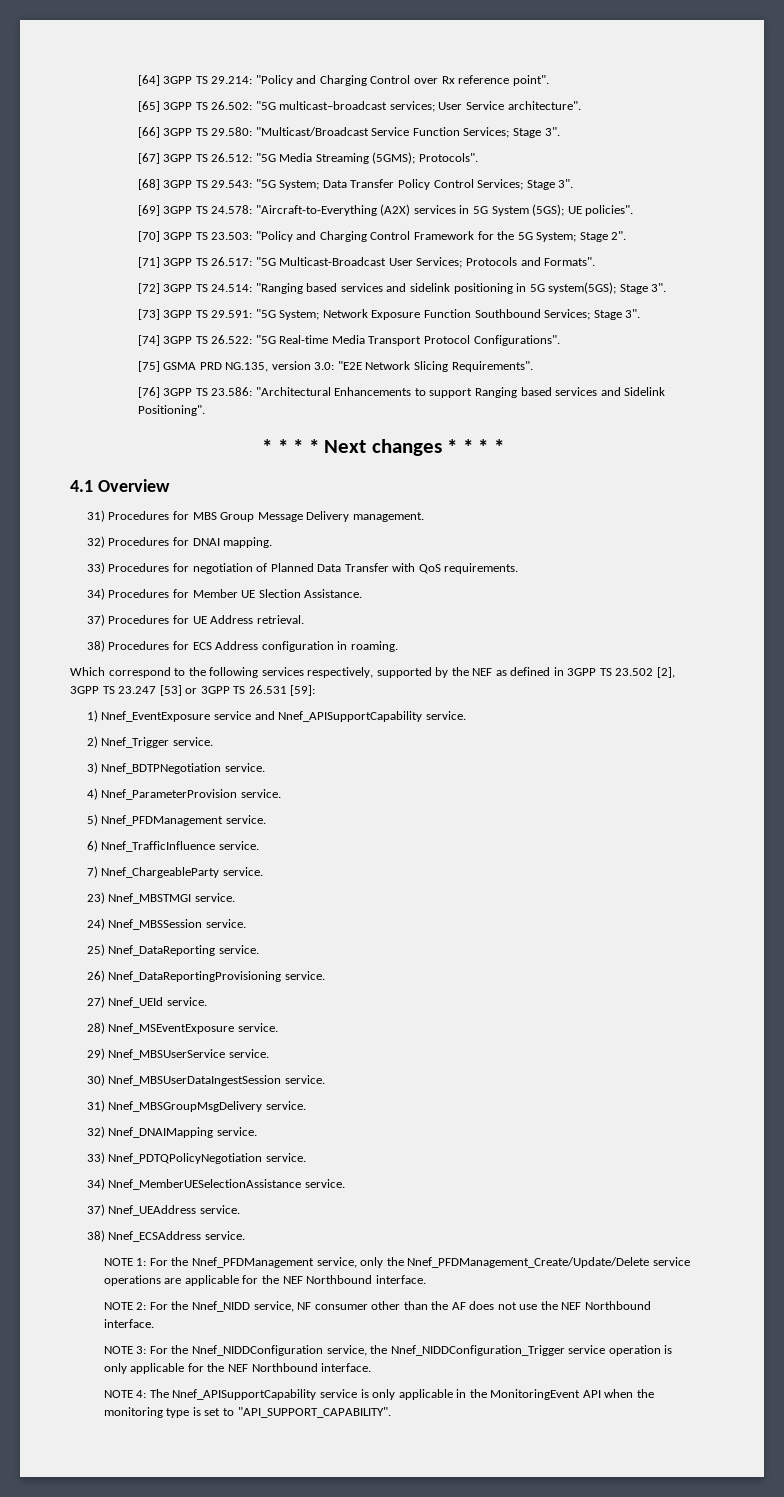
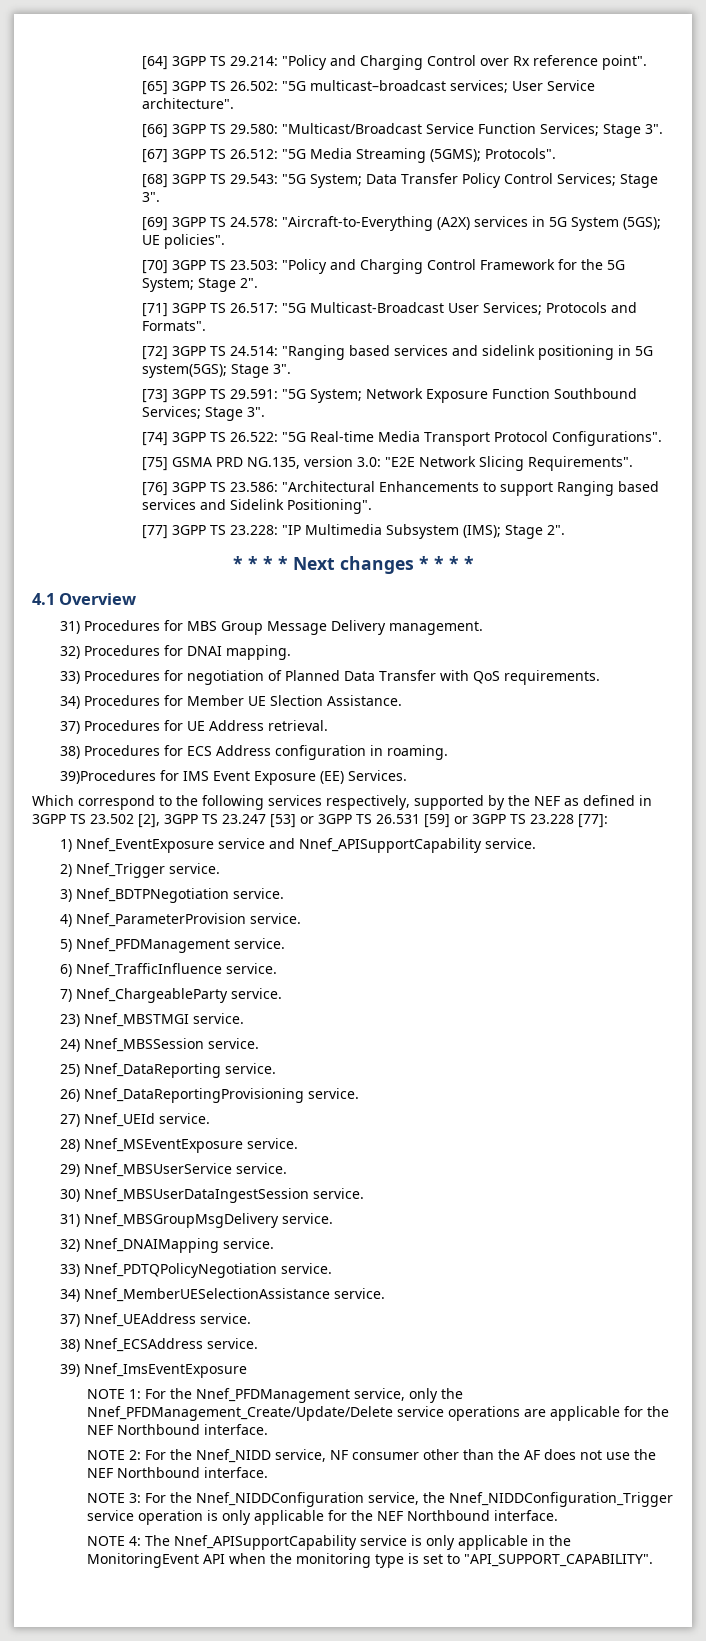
+ [77] 3GPP TS 23.228: "IP Multimedia Subsystem (IMS); Stage 2".
+ 39)Procedures for IMS Event Exposure (EE) Services.
- Which correspond to the following services respectively, supported by the NEF as defined in 3GPP TS 23.502 [2], 3GPP TS 23.247 [53] or 3GPP TS 26.531 [59]:
+ Which correspond to the following services respectively, supported by the NEF as defined in 3GPP TS 23.502 [2], 3GPP TS 23.247 [53] or 3GPP TS 26.531 [59] or 3GPP TS 23.228 [77]:
+ 39) Nnef_ImsEventExposure

